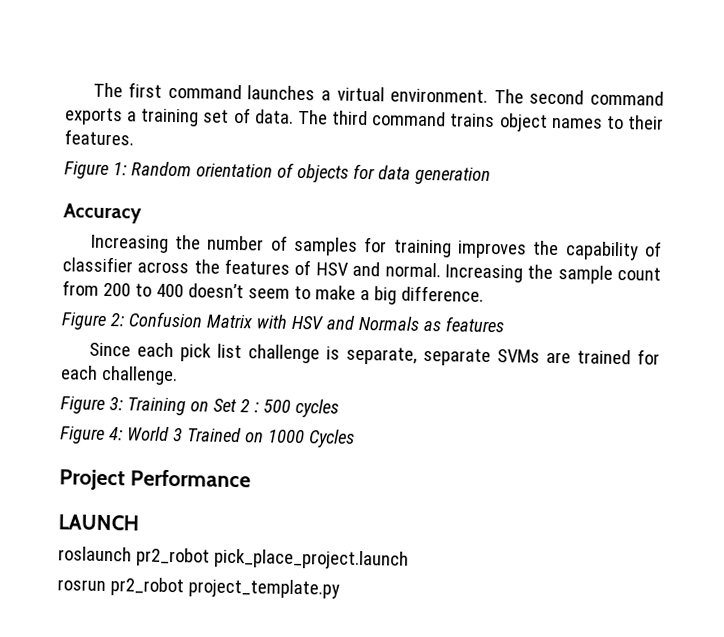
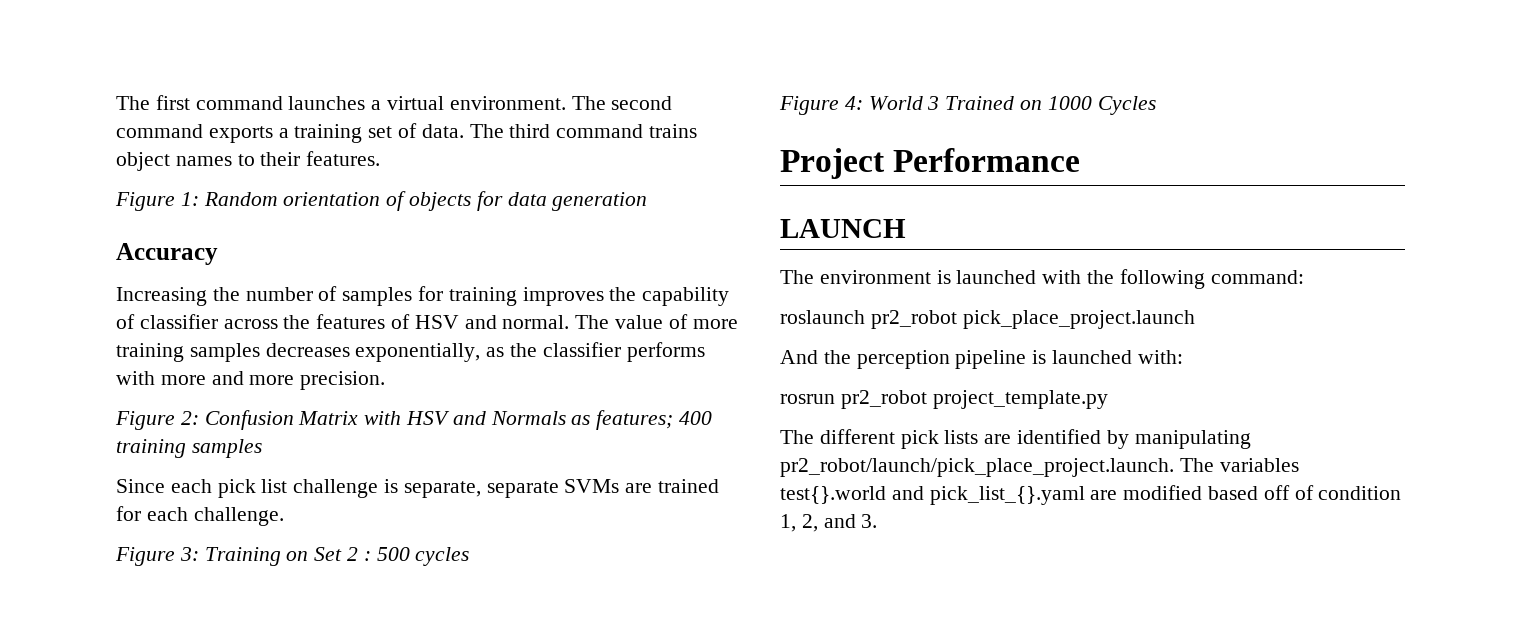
- Increasing the sample count from 200 to 400 doesn’t seem to make a big difference.
+ The value of more training samples decreases exponentially, as the classifier performs with more and more precision.
- Figure 2: Confusion Matrix with HSV and Normals as features
+ Figure 2: Confusion Matrix with HSV and Normals as features; 400 training samples
+ The environment is launched with the following command:
  roslaunch pr2_robot pick_place_project.launch
+ And the perception pipeline is launched with:
  rosrun pr2_robot project_template.py
+ The different pick lists are identified by manipulating pr2_robot/launch/pick_place_project.launch. The variables test{}.world and pick_list_{}.yaml are modified based off of condition 1, 2, and 3.

